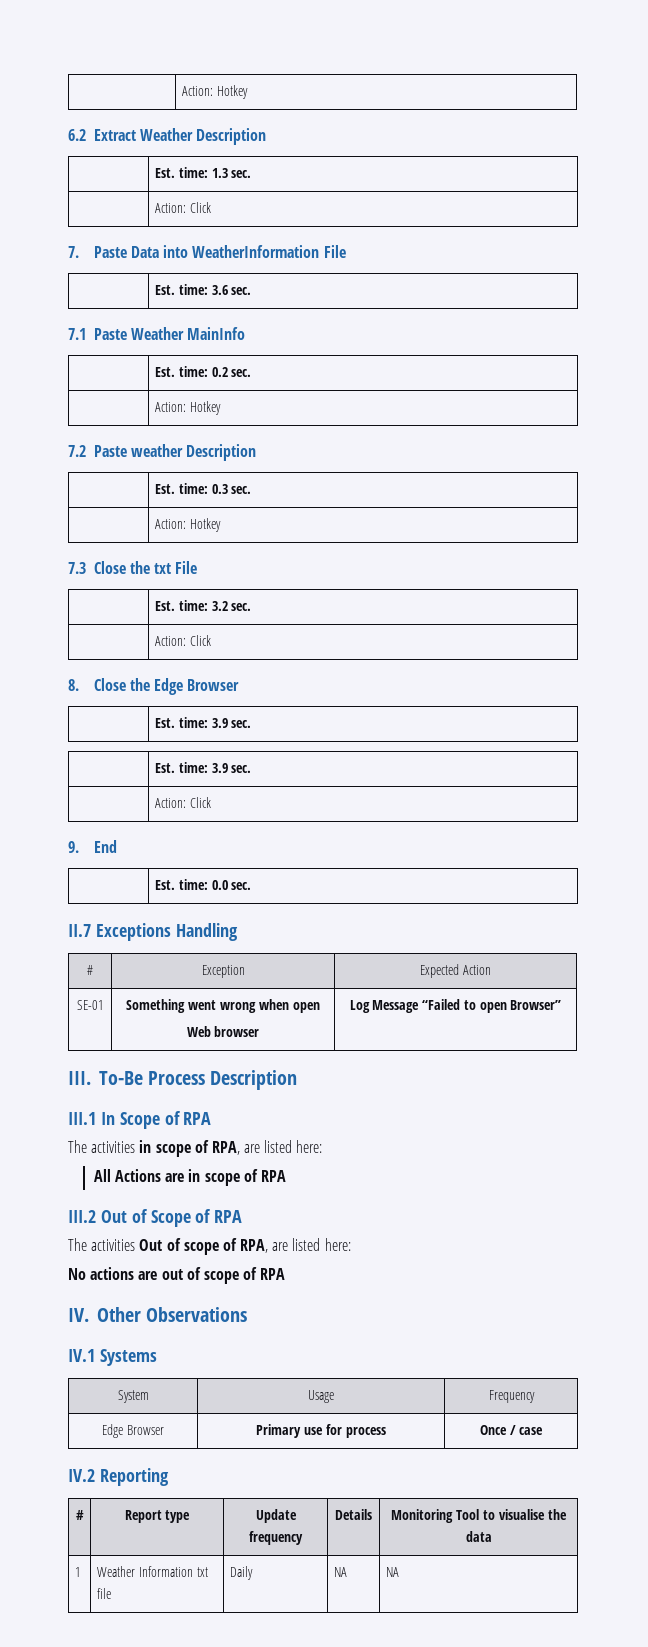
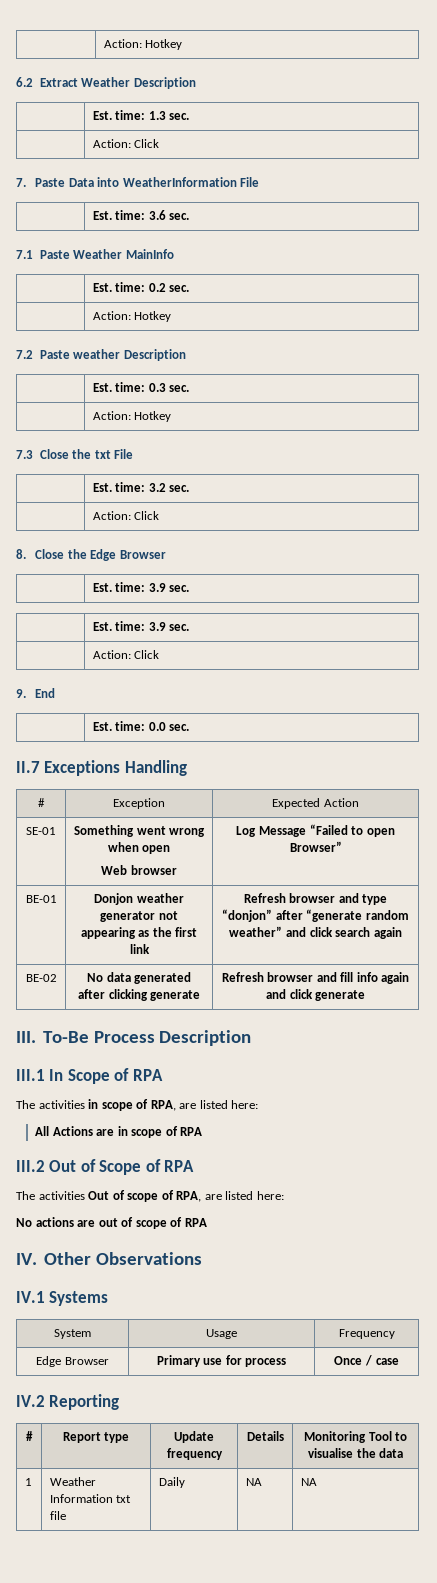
+ BE-01 | Donjon weather generator not appearing as the first link | Refresh browser and type “donjon” after “generate random weather” and click search again
+ BE-02 | No data generated after clicking generate | Refresh browser and fill info again and click generate

